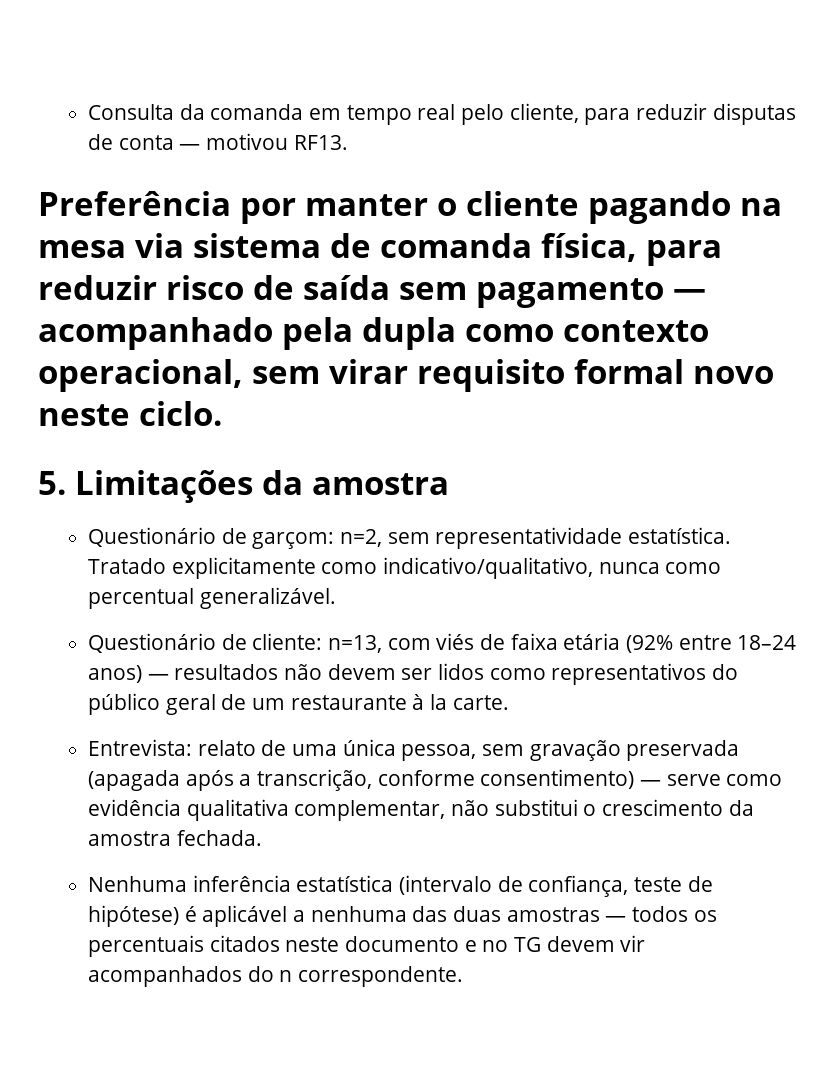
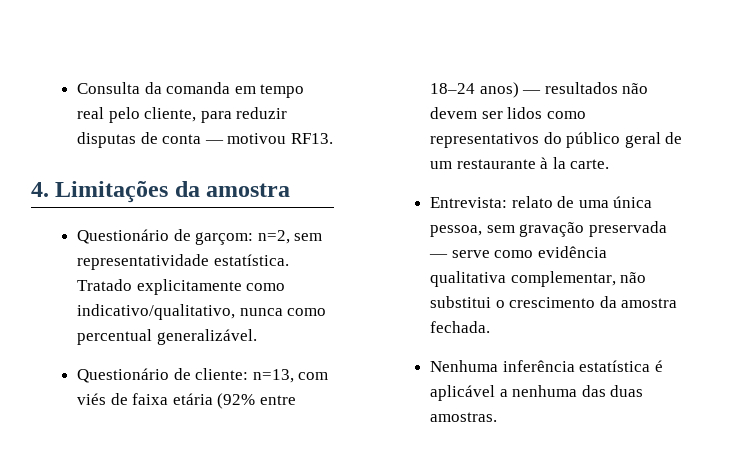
- Preferência por manter o cliente pagando na mesa via sistema de comanda física, para reduzir risco de saída sem pagamento — acompanhado pela dupla como contexto operacional, sem virar requisito formal novo neste ciclo.
- 5. Limitações da amostra
+ 4. Limitações da amostra
- Entrevista: relato de uma única pessoa, sem gravação preservada (apagada após a transcrição, conforme consentimento) — serve como evidência qualitativa complementar, não substitui o crescimento da amostra fechada.
+ Entrevista: relato de uma única pessoa, sem gravação preservada — serve como evidência qualitativa complementar, não substitui o crescimento da amostra fechada.
- Nenhuma inferência estatística (intervalo de confiança, teste de hipótese) é aplicável a nenhuma das duas amostras — todos os percentuais citados neste documento e no TG devem vir acompanhados do n correspondente.
+ Nenhuma inferência estatística é aplicável a nenhuma das duas amostras.

